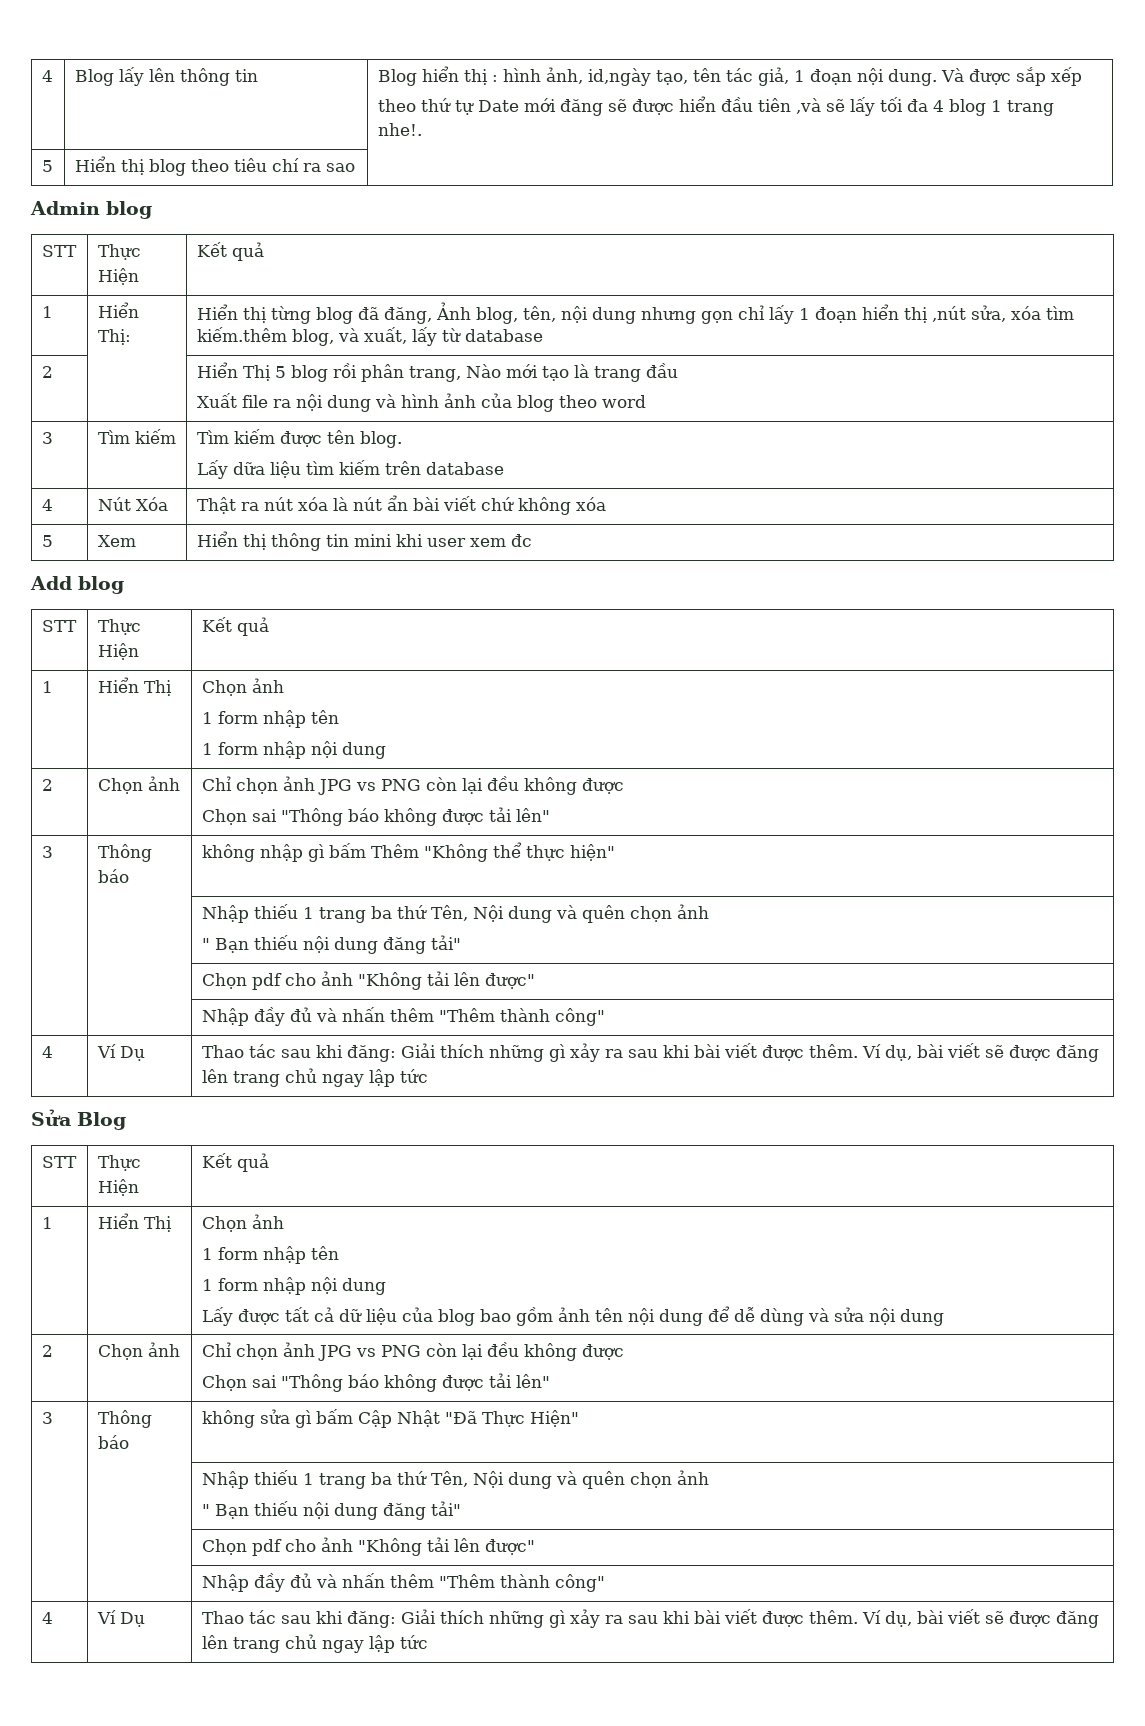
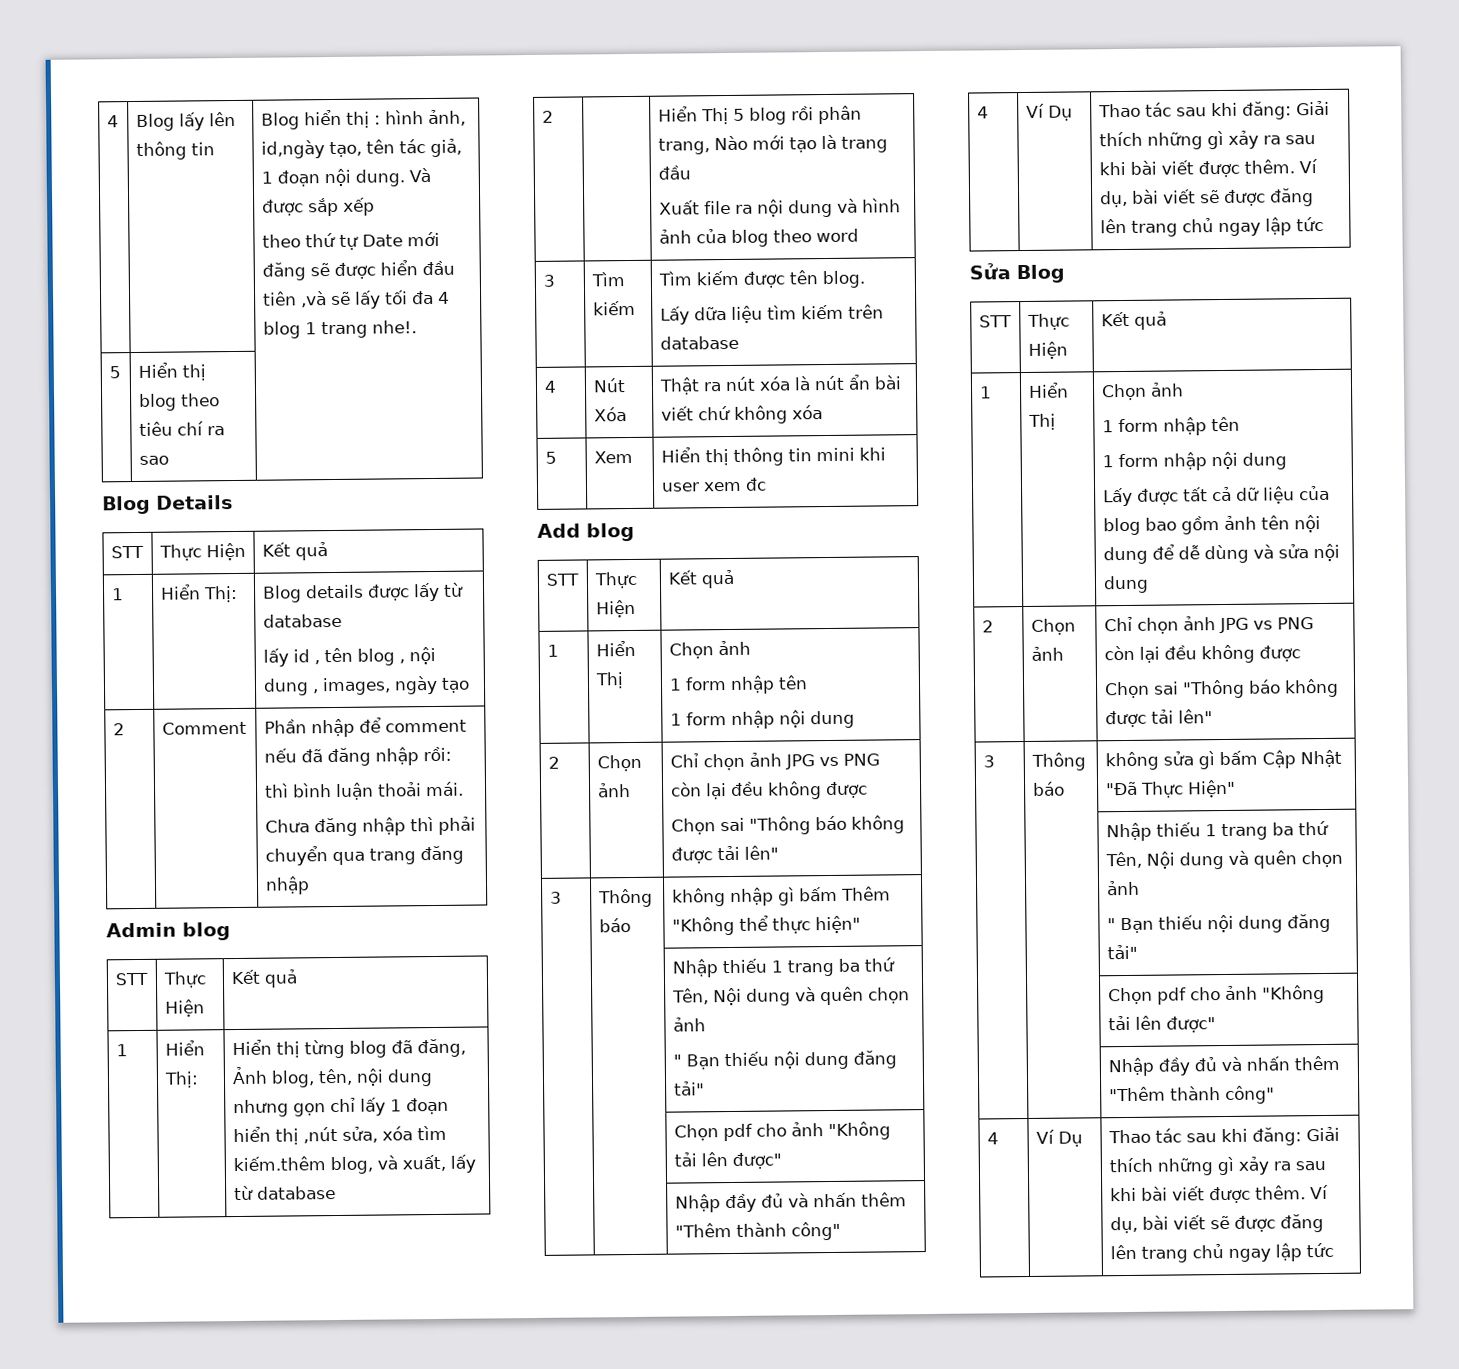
+ Blog Details
+ STT | Thực Hiện | Kết quả
+ 1 | Hiển Thị: | Blog details được lấy từ database
+ lấy id , tên blog , nội dung , images, ngày tạo
+ 2 | Comment | Phần nhập để comment nếu đã đăng nhập rồi:
+ thì bình luận thoải mái.
+ Chưa đăng nhập thì phải chuyển qua trang đăng nhập

